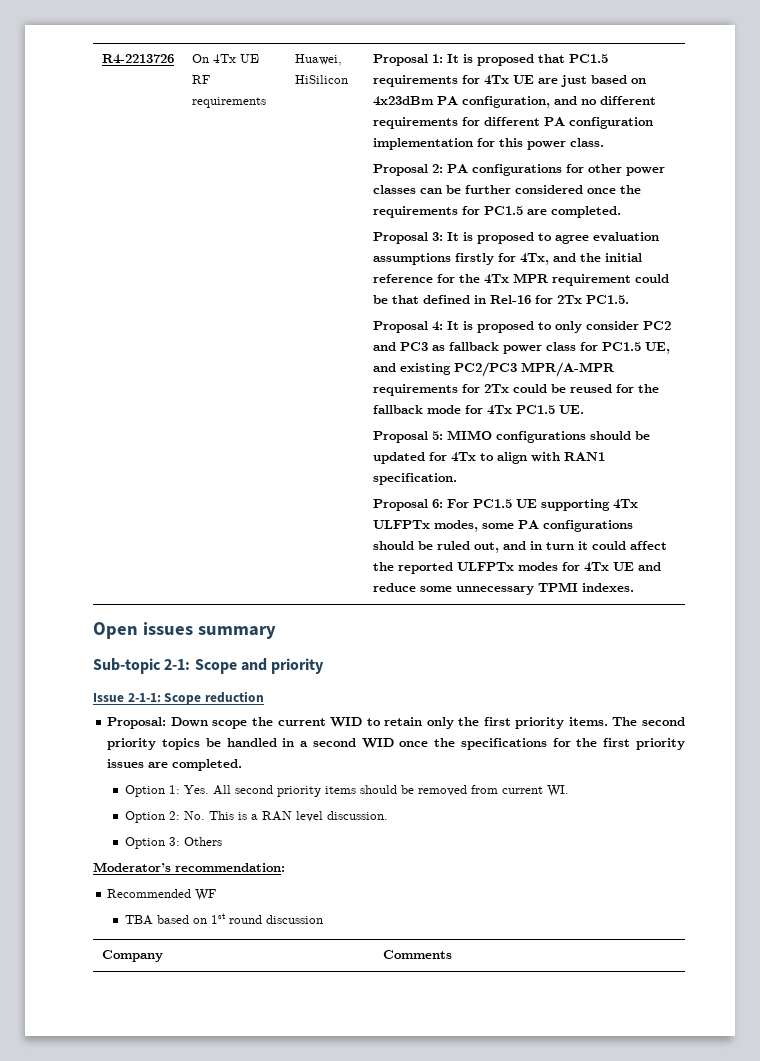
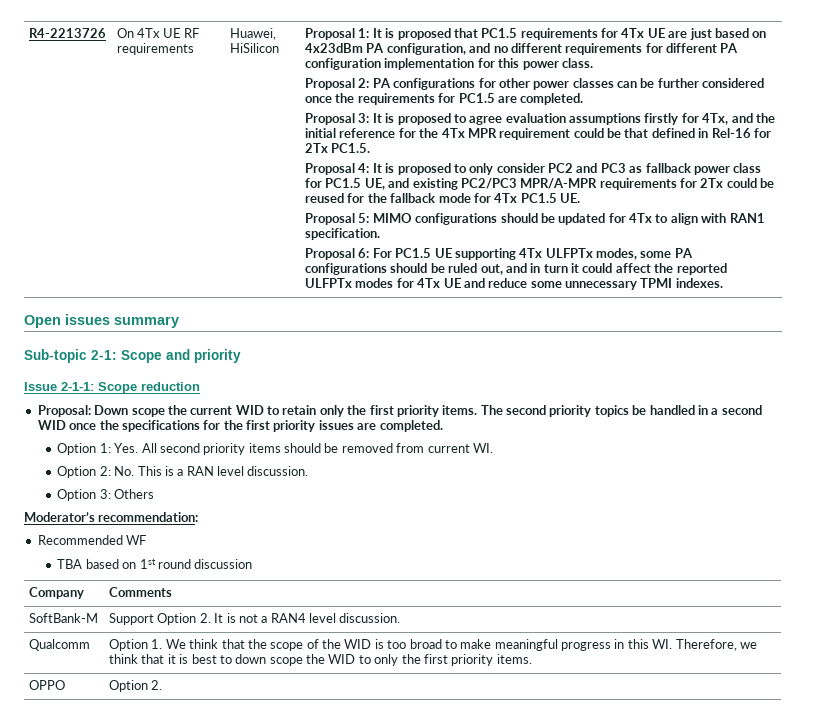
+ SoftBank-M | Support Option 2. It is not a RAN4 level discussion.
+ Qualcomm | Option 1. We think that the scope of the WID is too broad to make meaningful progress in this WI. Therefore, we think that it is best to down scope the WID to only the first priority items.
+ OPPO | Option 2.

